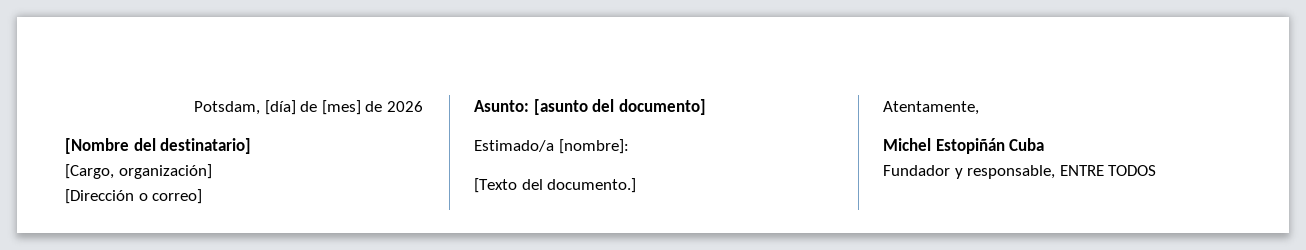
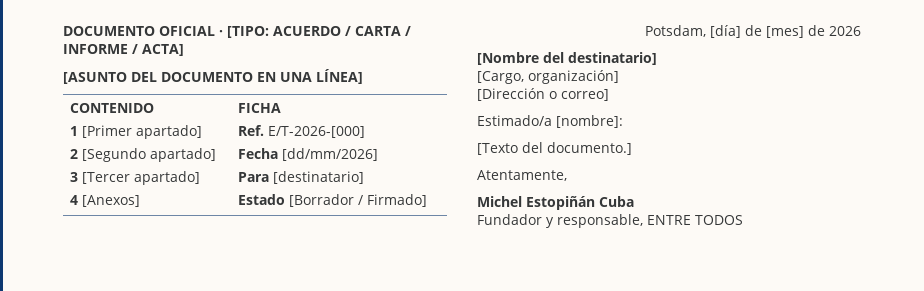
+ DOCUMENTO OFICIAL · [TIPO: ACUERDO / CARTA / INFORME / ACTA]
+ [ASUNTO DEL DOCUMENTO EN UNA LÍNEA]
+ CONTENIDO
+ 1 [Primer apartado]
+ 2 [Segundo apartado]
+ 3 [Tercer apartado]
+ 4 [Anexos] | FICHA
+ Ref. E/T-2026-[000]
+ Fecha [dd/mm/2026]
+ Para [destinatario]
+ Estado [Borrador / Firmado]
- Asunto: [asunto del documento]

